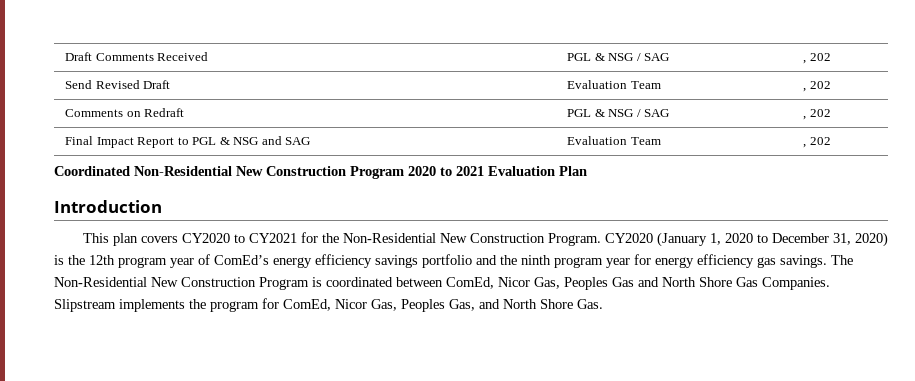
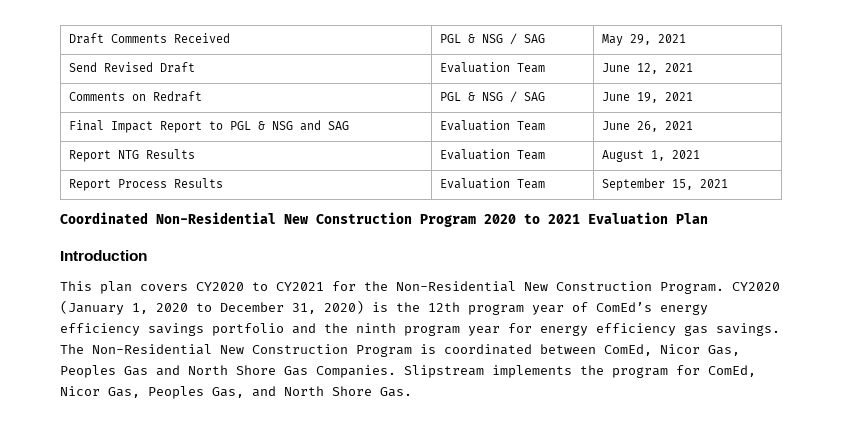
- Draft Comments Received | PGL & NSG / SAG | , 202
+ Draft Comments Received | PGL & NSG / SAG | May 29, 2021
- Send Revised Draft | Evaluation Team | , 202
+ Send Revised Draft | Evaluation Team | June 12, 2021
- Comments on Redraft | PGL & NSG / SAG | , 202
+ Comments on Redraft | PGL & NSG / SAG | June 19, 2021
- Final Impact Report to PGL & NSG and SAG | Evaluation Team | , 202
+ Final Impact Report to PGL & NSG and SAG | Evaluation Team | June 26, 2021
+ Report NTG Results | Evaluation Team | August 1, 2021
+ Report Process Results | Evaluation Team | September 15, 2021

